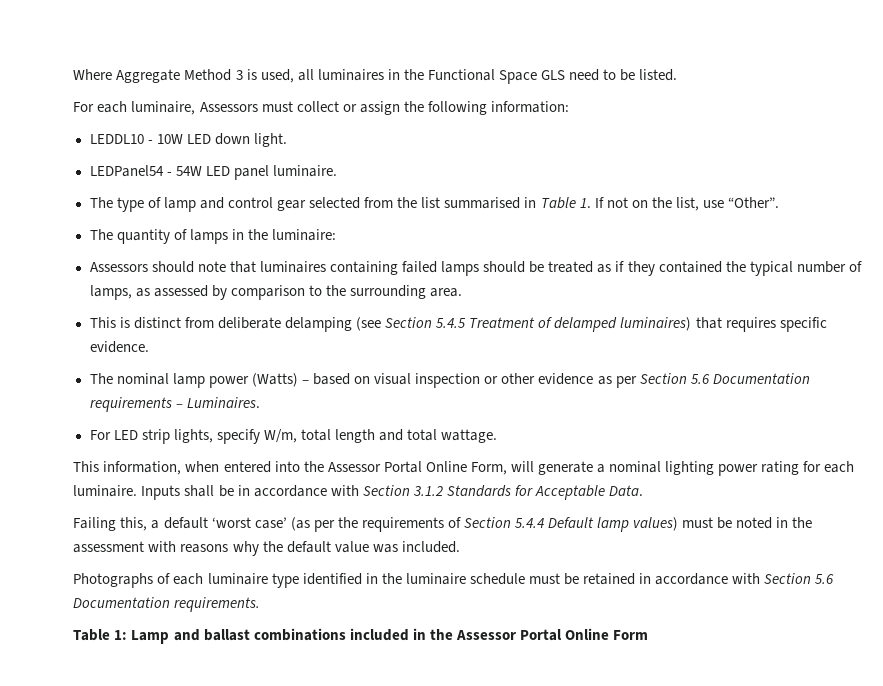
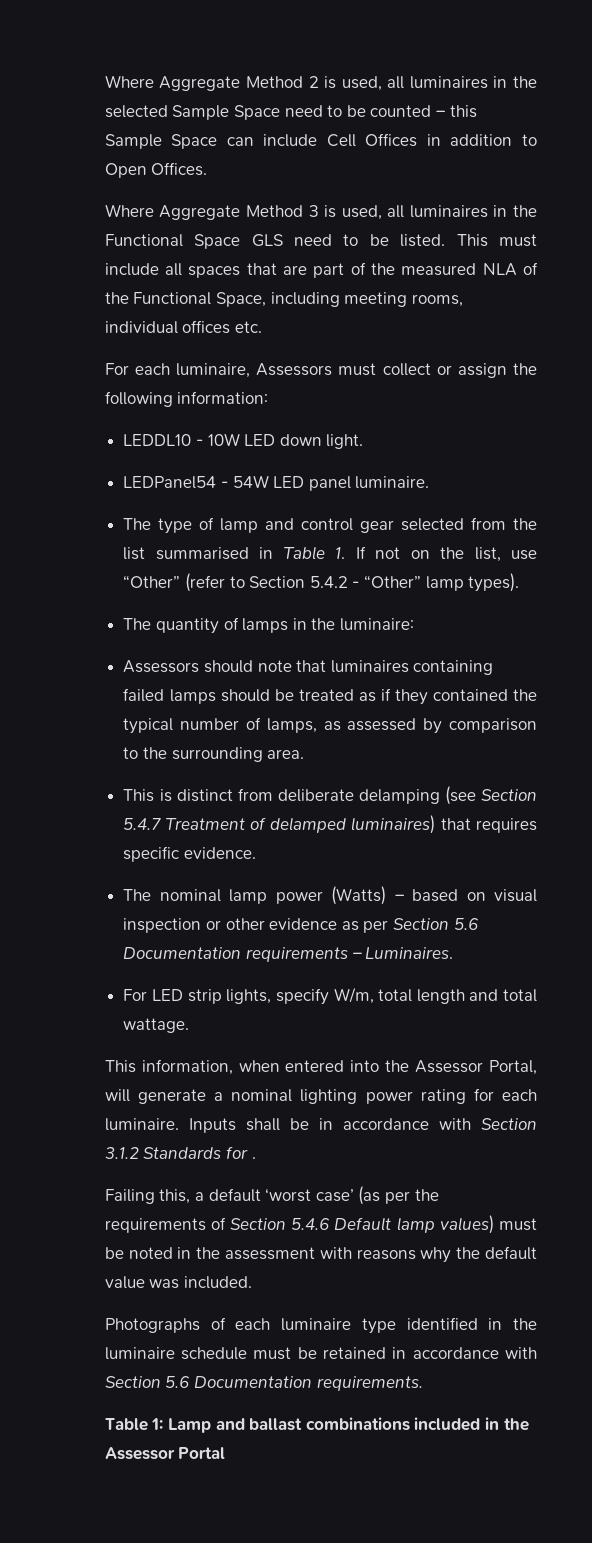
- Where Aggregate Method 3 is used, all luminaires in the Functional Space GLS need to be listed.
+ Where Aggregate Method 2 is used, all luminaires in the selected Sample Space need to be counted – this Sample Space can include Cell Offices in addition to Open Offices.
+ Where Aggregate Method 3 is used, all luminaires in the Functional Space GLS need to be listed. This must include all spaces that are part of the measured NLA of the Functional Space, including meeting rooms, individual offices etc.
- The type of lamp and control gear selected from the list summarised in Table 1. If not on the list, use “Other”.
+ The type of lamp and control gear selected from the list summarised in Table 1. If not on the list, use “Other” (refer to Section 5.4.2 - “Other” lamp types).
- This is distinct from deliberate delamping (see Section 5.4.5 Treatment of delamped luminaires) that requires specific evidence.
+ This is distinct from deliberate delamping (see Section 5.4.7 Treatment of delamped luminaires) that requires specific evidence.
- This information, when entered into the Assessor Portal Online Form, will generate a nominal lighting power rating for each luminaire.
+ This information, when entered into the Assessor Portal, will generate a nominal lighting power rating for each luminaire.
- Inputs shall be in accordance with Section 3.1.2 Standards for Acceptable Data.
+ Inputs shall be in accordance with Section 3.1.2 Standards for .
- Failing this, a default ‘worst case’ (as per the requirements of Section 5.4.4 Default lamp values) must be noted in the assessment with reasons why the default value was included.
+ Failing this, a default ‘worst case’ (as per the requirements of Section 5.4.6 Default lamp values) must be noted in the assessment with reasons why the default value was included.
- Table 1: Lamp and ballast combinations included in the Assessor Portal Online Form
+ Table 1: Lamp and ballast combinations included in the Assessor Portal

